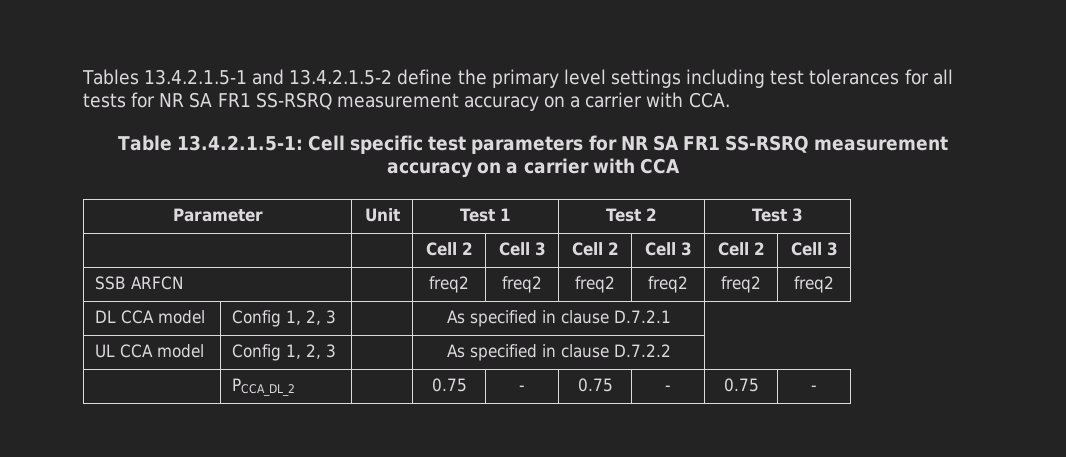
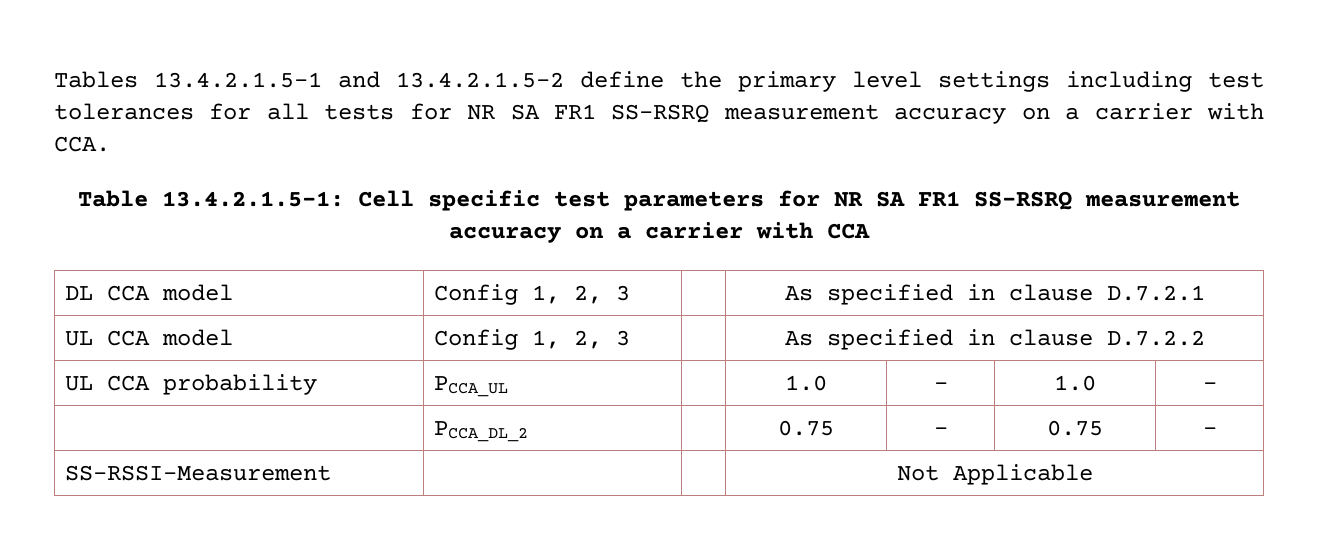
- Parameter | Unit | Test 1 | Test 2 | Test 3
- | | Cell 2 | Cell 3 | Cell 2 | Cell 3 | Cell 2 | Cell 3
- SSB ARFCN | | freq2 | freq2 | freq2 | freq2 | freq2 | freq2
+ UL CCA probability | PCCA_UL | | 1.0 | - | 1.0 | -
- | PCCA_DL_2 | | 0.75 | - | 0.75 | - | 0.75 | -
+ | PCCA_DL_2 | | 0.75 | - | 0.75 | -
+ SS-RSSI-Measurement | | | Not Applicable

